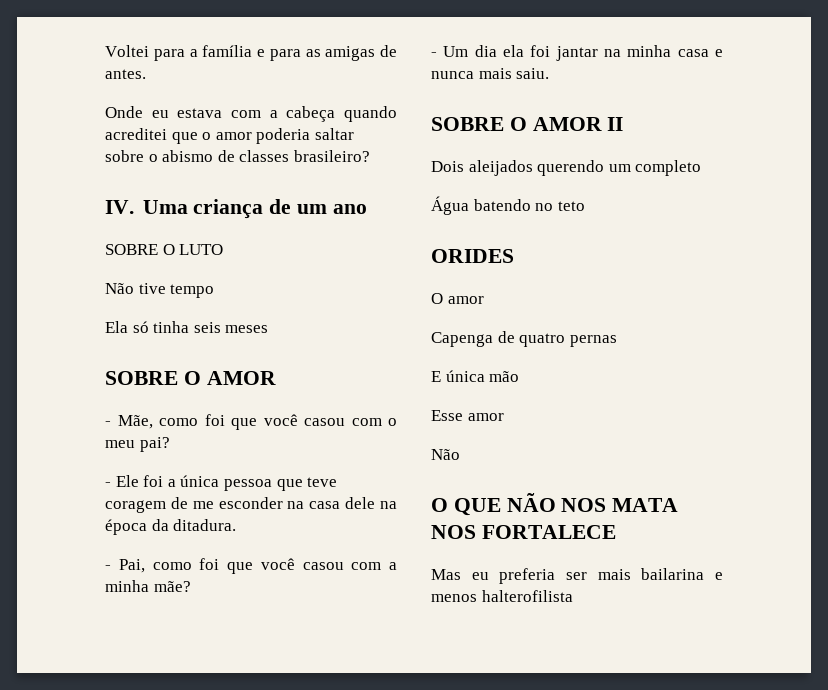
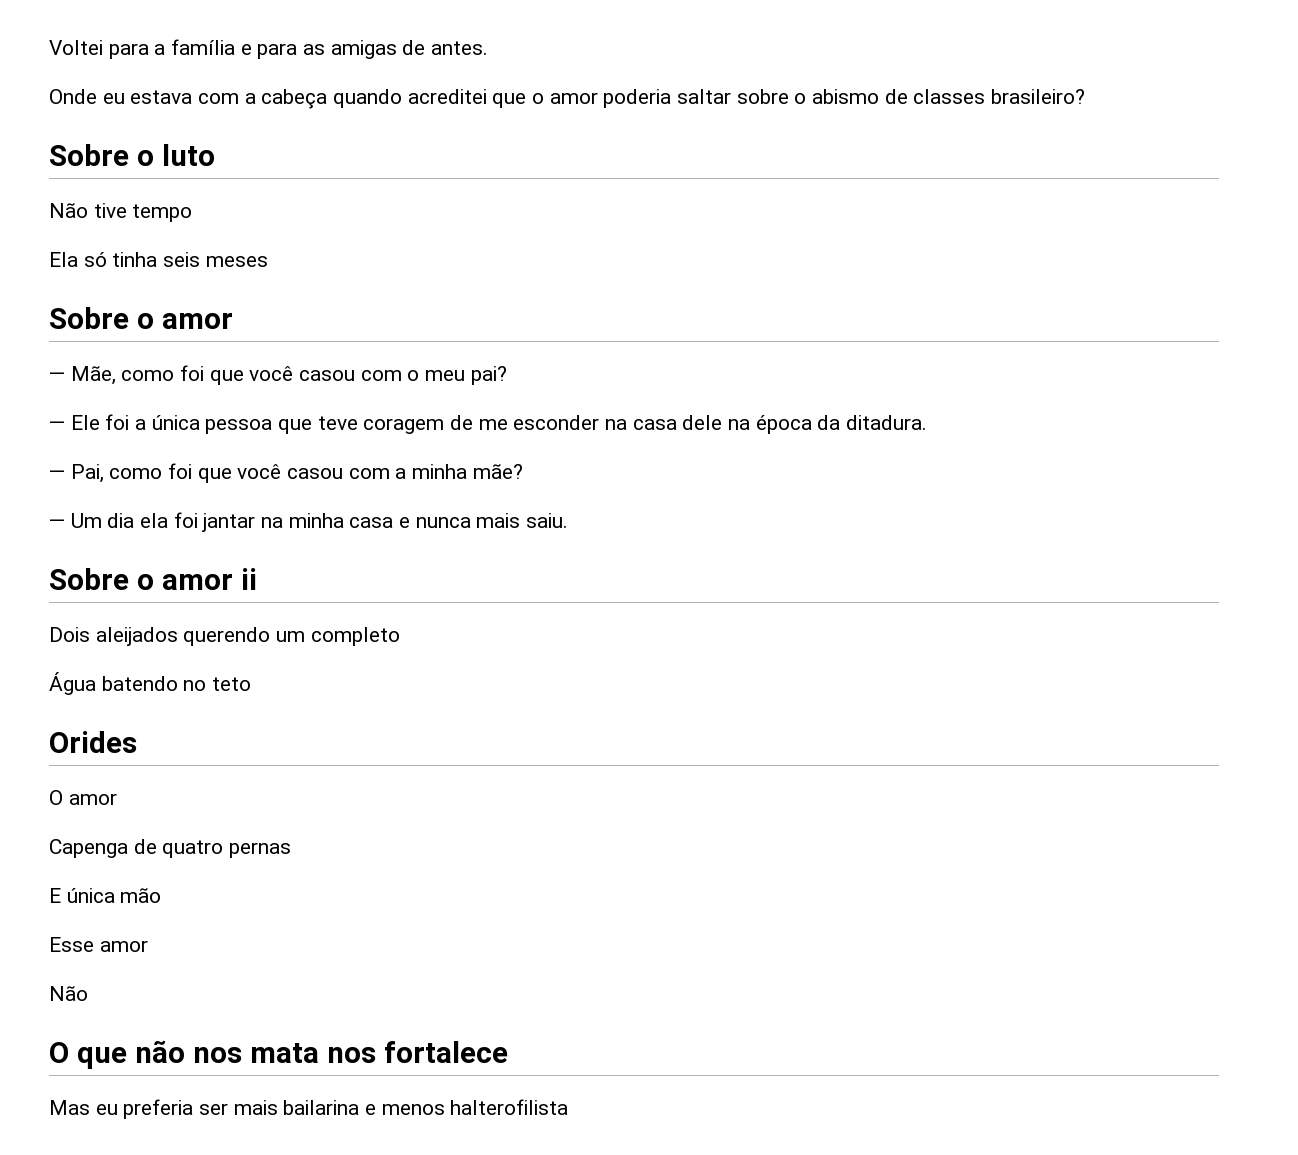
- IV. Uma criança de um ano
- SOBRE O LUTO
+ Sobre o luto
  Ela só tinha seis meses
- SOBRE O AMOR
- - Mãe, como foi que você casou com o meu pai?
+ Sobre o amor
+ — Mãe, como foi que você casou com o meu pai?
- - Ele foi a única pessoa que teve coragem de me esconder na casa dele na época da ditadura.
+ — Ele foi a única pessoa que teve coragem de me esconder na casa dele na época da ditadura.
- - Pai, como foi que você casou com a minha mãe?
+ — Pai, como foi que você casou com a minha mãe?
- - Um dia ela foi jantar na minha casa e nunca mais saiu.
+ — Um dia ela foi jantar na minha casa e nunca mais saiu.
- SOBRE O AMOR II
+ Sobre o amor ii
- ORIDES
+ Orides
- O QUE NÃO NOS MATA NOS FORTALECE
+ O que não nos mata nos fortalece

